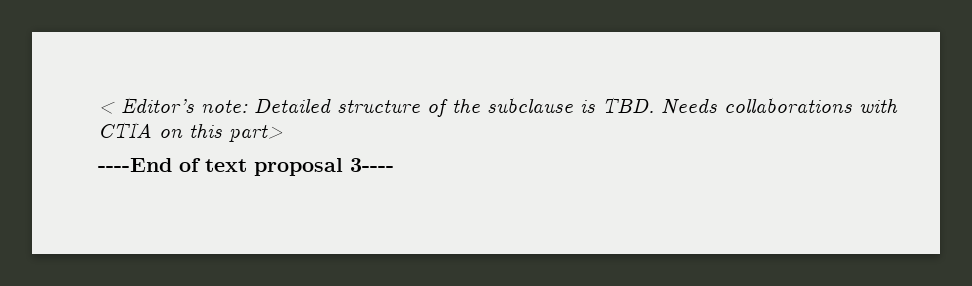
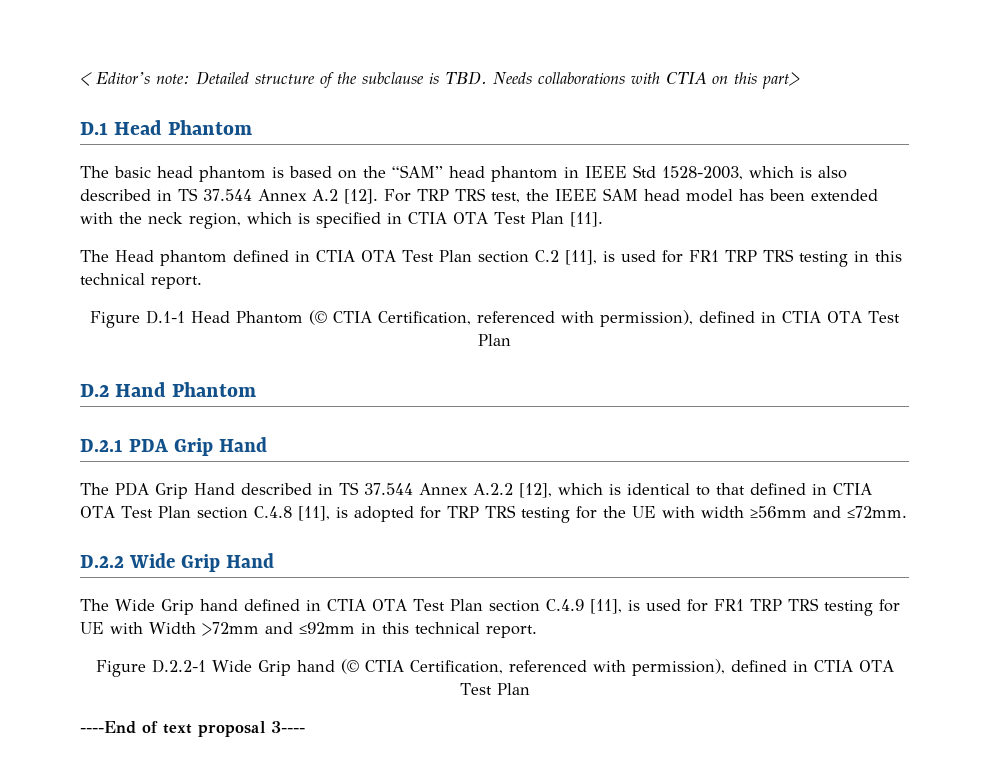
+ D.1 Head Phantom
+ The basic head phantom is based on the “SAM” head phantom in IEEE Std 1528-2003, which is also described in TS 37.544 Annex A.2 [12]. For TRP TRS test, the IEEE SAM head model has been extended with the neck region, which is specified in CTIA OTA Test Plan [11].
+ The Head phantom defined in CTIA OTA Test Plan section C.2 [11], is used for FR1 TRP TRS testing in this technical report.
+ Figure D.1-1 Head Phantom (© CTIA Certification, referenced with permission), defined in CTIA OTA Test Plan
+ D.2 Hand Phantom
+ D.2.1 PDA Grip Hand
+ The PDA Grip Hand described in TS 37.544 Annex A.2.2 [12], which is identical to that defined in CTIA OTA Test Plan section C.4.8 [11], is adopted for TRP TRS testing for the UE with width ≥56mm and ≤72mm.
+ D.2.2 Wide Grip Hand
+ The Wide Grip hand defined in CTIA OTA Test Plan section C.4.9 [11], is used for FR1 TRP TRS testing for UE with Width >72mm and ≤92mm in this technical report.
+ Figure D.2.2-1 Wide Grip hand (© CTIA Certification, referenced with permission), defined in CTIA OTA Test Plan

